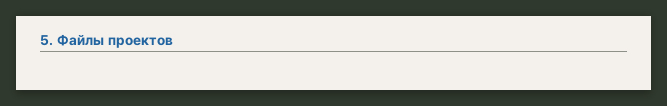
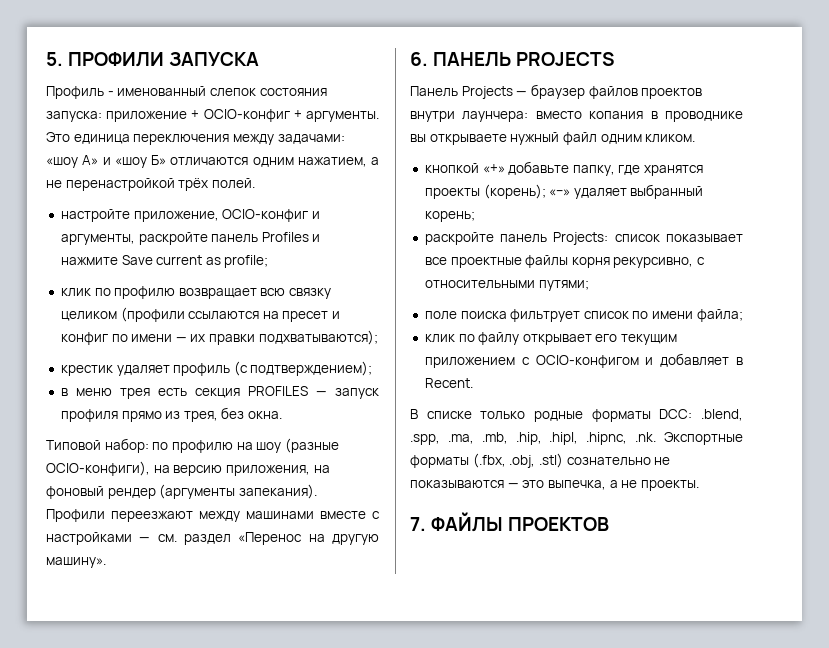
- 5. Файлы проектов
+ 5. ПРОФИЛИ ЗАПУСКА
+ Профиль - именованный слепок состояния запуска: приложение + OCIO-конфиг + аргументы. Это единица переключения между задачами: «шоу А» и «шоу Б» отличаются одним нажатием, а не перенастройкой трёх полей.
+ настройте приложение, OCIO-конфиг и аргументы, раскройте панель Profiles и нажмите Save current as profile;
+ клик по профилю возвращает всю связку целиком (профили ссылаются на пресет и конфиг по имени — их правки подхватываются);
+ крестик удаляет профиль (с подтверждением);
+ в меню трея есть секция PROFILES — запуск профиля прямо из трея, без окна.
+ Типовой набор: по профилю на шоу (разные OCIO-конфиги), на версию приложения, на фоновый рендер (аргументы запекания). Профили переезжают между машинами вместе с настройками — см. раздел «Перенос на другую машину».
+ 6. ПАНЕЛЬ PROJECTS
+ Панель Projects — браузер файлов проектов внутри лаунчера: вместо копания в проводнике вы открываете нужный файл одним кликом.
+ кнопкой «+» добавьте папку, где хранятся проекты (корень); «−» удаляет выбранный корень;
+ раскройте панель Projects: список показывает все проектные файлы корня рекурсивно, с относительными путями;
+ поле поиска фильтрует список по имени файла;
+ клик по файлу открывает его текущим приложением с OCIO-конфигом и добавляет в Recent.
+ В списке только родные форматы DCC: .blend, .spp, .ma, .mb, .hip, .hipl, .hipnc, .nk. Экспортные форматы (.fbx, .obj, .stl) сознательно не показываются — это выпечка, а не проекты.
+ 7. ФАЙЛЫ ПРОЕКТОВ

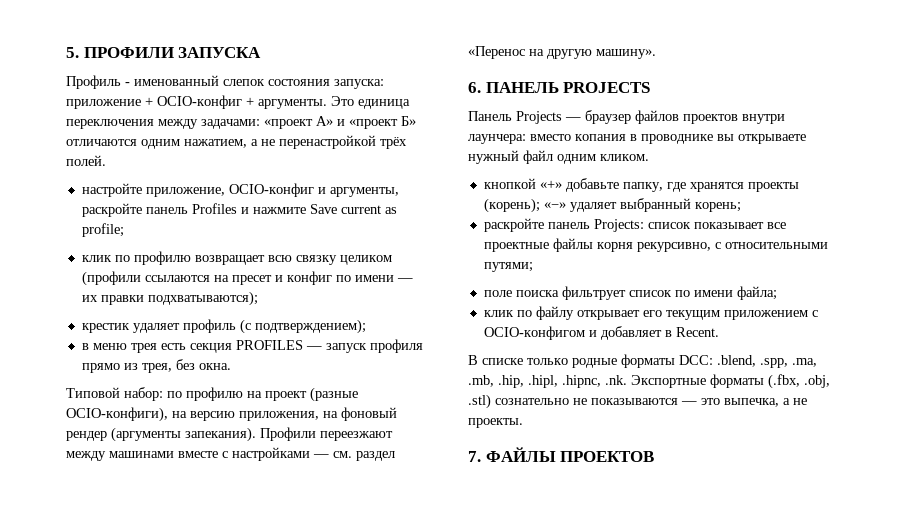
- Это единица переключения между задачами: «шоу А» и «шоу Б» отличаются одним нажатием, а не перенастройкой трёх полей.
+ Это единица переключения между задачами: «проект А» и «проект Б» отличаются одним нажатием, а не перенастройкой трёх полей.
- Типовой набор: по профилю на шоу (разные OCIO-конфиги), на версию приложения, на фоновый рендер (аргументы запекания).
+ Типовой набор: по профилю на проект (разные OCIO-конфиги), на версию приложения, на фоновый рендер (аргументы запекания).

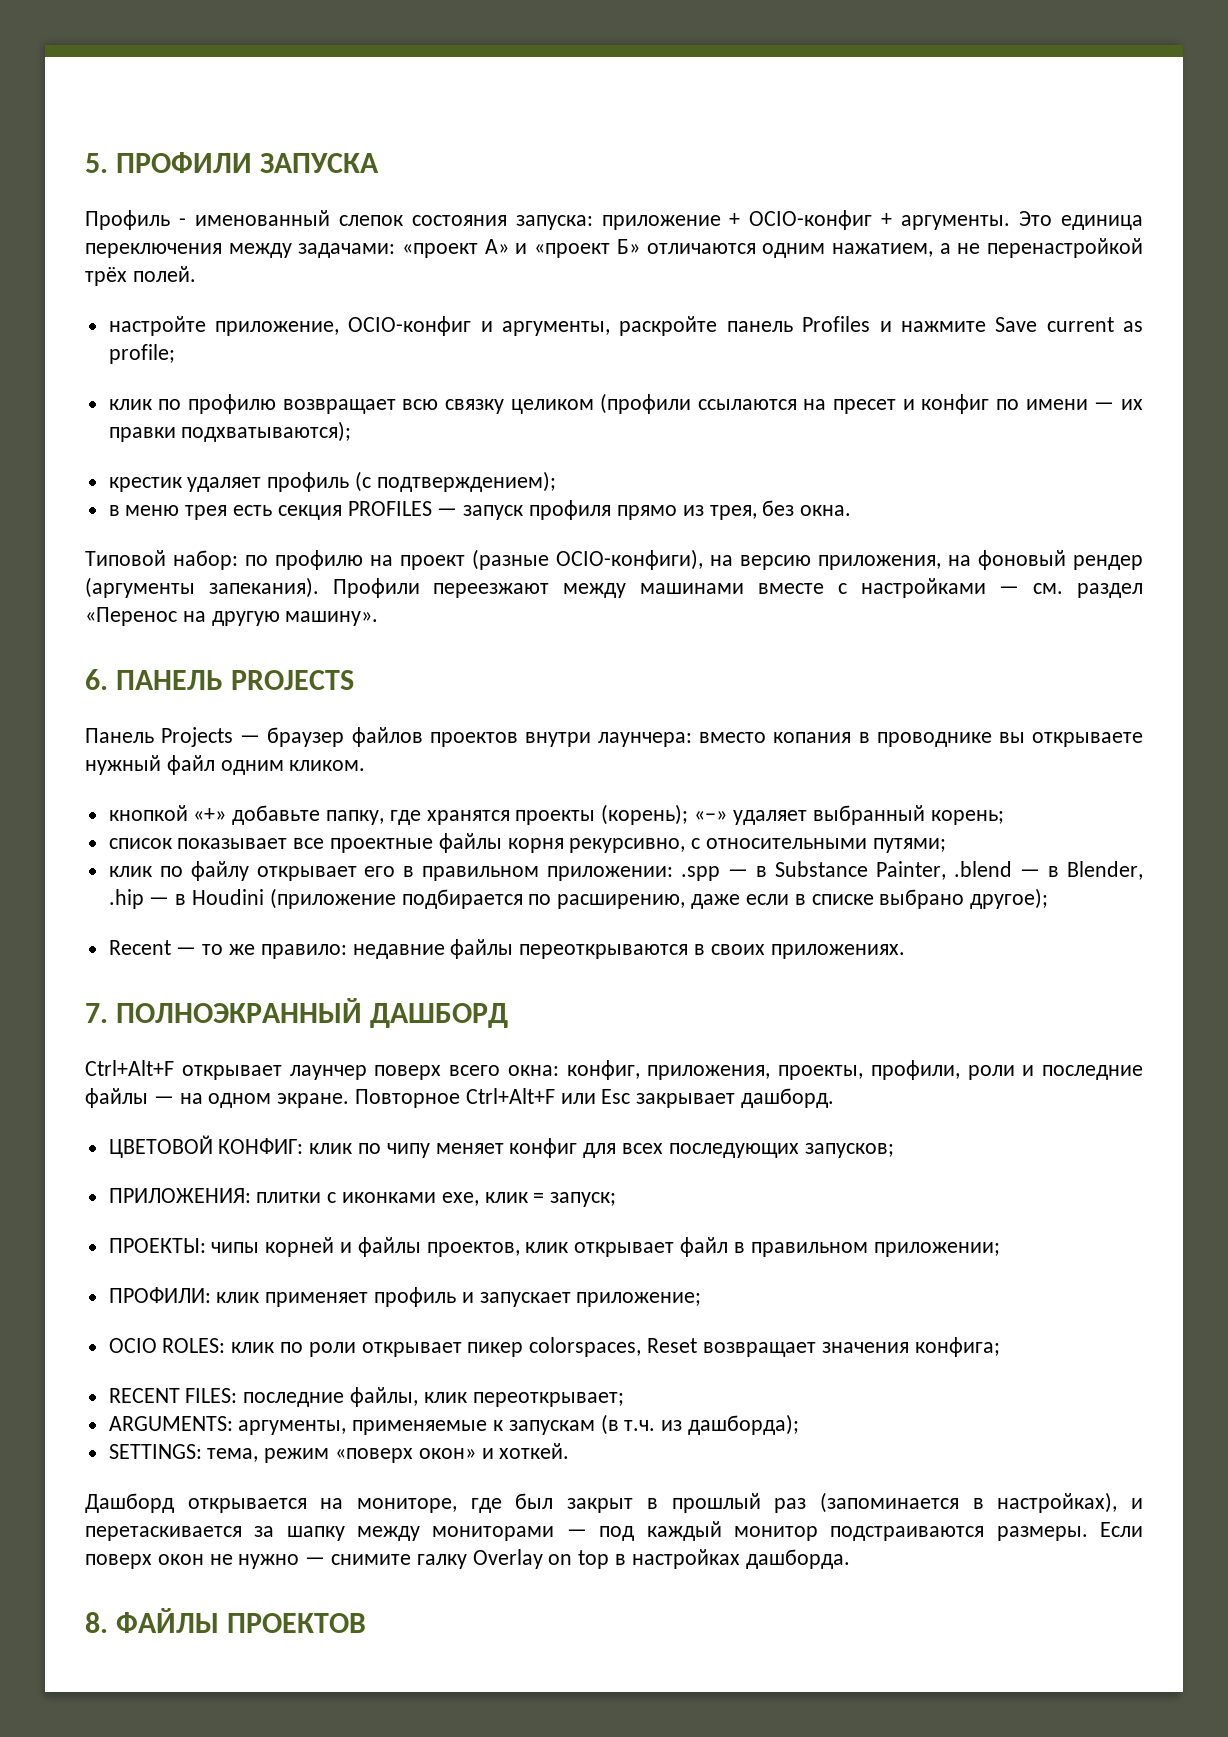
- раскройте панель Projects: список показывает все проектные файлы корня рекурсивно, с относительными путями;
+ список показывает все проектные файлы корня рекурсивно, с относительными путями;
- поле поиска фильтрует список по имени файла;
- клик по файлу открывает его текущим приложением с OCIO-конфигом и добавляет в Recent.
- В списке только родные форматы DCC: .blend, .spp, .ma, .mb, .hip, .hipl, .hipnc, .nk. Экспортные форматы (.fbx, .obj, .stl) сознательно не показываются — это выпечка, а не проекты.
- 7. ФАЙЛЫ ПРОЕКТОВ
+ клик по файлу открывает его в правильном приложении: .spp — в Substance Painter, .blend — в Blender, .hip — в Houdini (приложение подбирается по расширению, даже если в списке выбрано другое);
+ Recent — то же правило: недавние файлы переоткрываются в своих приложениях.
+ 7. ПОЛНОЭКРАННЫЙ ДАШБОРД
+ Ctrl+Alt+F открывает лаунчер поверх всего окна: конфиг, приложения, проекты, профили, роли и последние файлы — на одном экране. Повторное Ctrl+Alt+F или Esc закрывает дашборд.
+ ЦВЕТОВОЙ КОНФИГ: клик по чипу меняет конфиг для всех последующих запусков;
+ ПРИЛОЖЕНИЯ: плитки с иконками exe, клик = запуск;
+ ПРОЕКТЫ: чипы корней и файлы проектов, клик открывает файл в правильном приложении;
+ ПРОФИЛИ: клик применяет профиль и запускает приложение;
+ OCIO ROLES: клик по роли открывает пикер colorspaces, Reset возвращает значения конфига;
+ RECENT FILES: последние файлы, клик переоткрывает;
+ ARGUMENTS: аргументы, применяемые к запускам (в т.ч. из дашборда);
+ SETTINGS: тема, режим «поверх окон» и хоткей.
+ Дашборд открывается на мониторе, где был закрыт в прошлый раз (запоминается в настройках), и перетаскивается за шапку между мониторами — под каждый монитор подстраиваются размеры. Если поверх окон не нужно — снимите галку Overlay on top в настройках дашборда.
+ 8. ФАЙЛЫ ПРОЕКТОВ

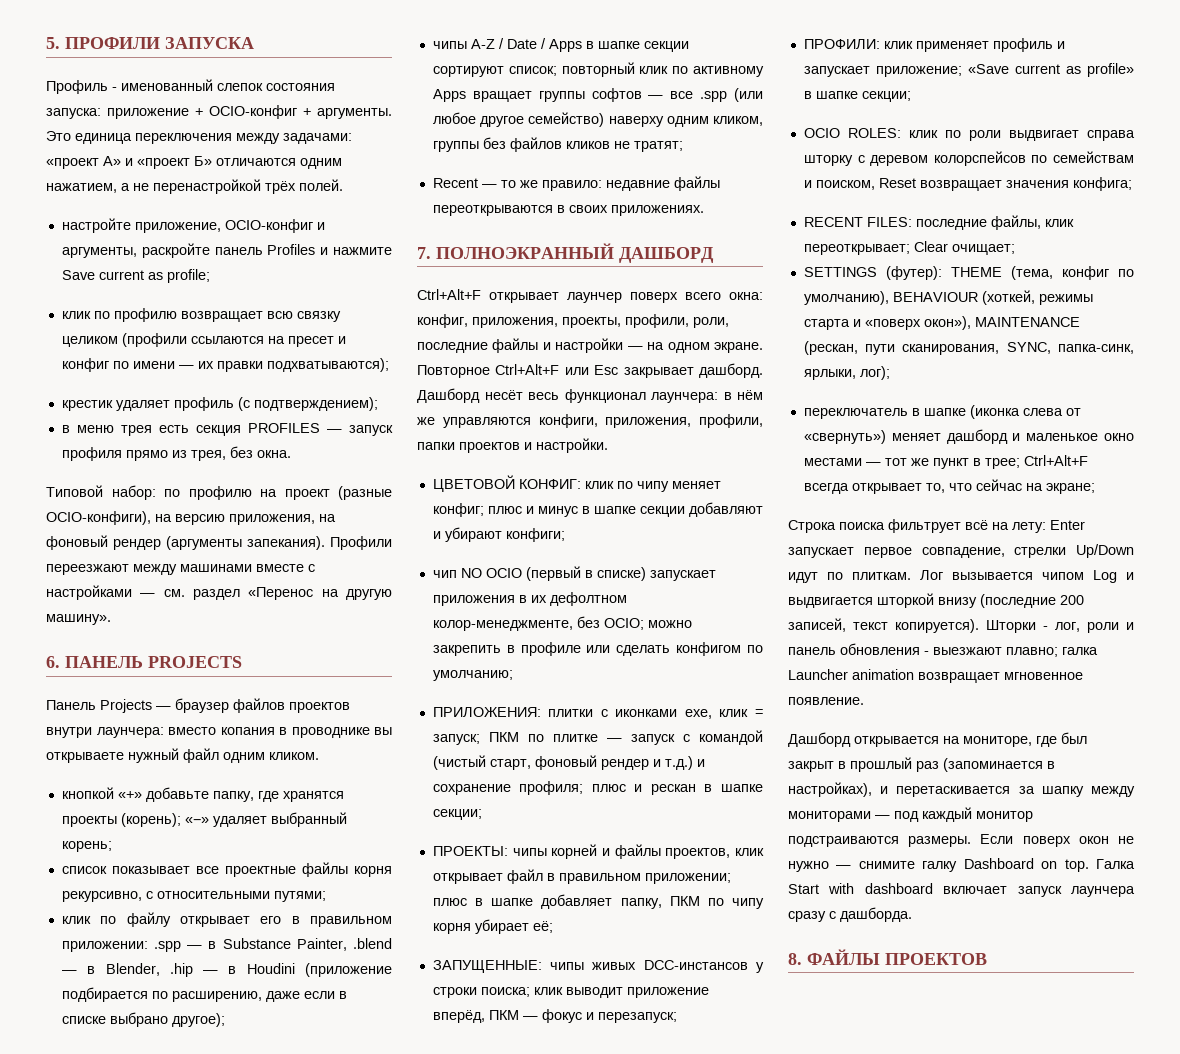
+ чипы A-Z / Date / Apps в шапке секции сортируют список; повторный клик по активному Apps вращает группы софтов — все .spp (или любое другое семейство) наверху одним кликом, группы без файлов кликов не тратят;
- Ctrl+Alt+F открывает лаунчер поверх всего окна: конфиг, приложения, проекты, профили, роли и последние файлы — на одном экране.
+ Ctrl+Alt+F открывает лаунчер поверх всего окна: конфиг, приложения, проекты, профили, роли, последние файлы и настройки — на одном экране.
+ Дашборд несёт весь функционал лаунчера: в нём же управляются конфиги, приложения, профили, папки проектов и настройки.
- ЦВЕТОВОЙ КОНФИГ: клик по чипу меняет конфиг для всех последующих запусков;
+ ЦВЕТОВОЙ КОНФИГ: клик по чипу меняет конфиг; плюс и минус в шапке секции добавляют и убирают конфиги;
+ чип NO OCIO (первый в списке) запускает приложения в их дефолтном колор-менеджменте, без OCIO; можно закрепить в профиле или сделать конфигом по умолчанию;
- ПРИЛОЖЕНИЯ: плитки с иконками exe, клик = запуск;
+ ПРИЛОЖЕНИЯ: плитки с иконками exe, клик = запуск; ПКМ по плитке — запуск с командой (чистый старт, фоновый рендер и т.д.) и сохранение профиля; плюс и рескан в шапке секции;
- ПРОЕКТЫ: чипы корней и файлы проектов, клик открывает файл в правильном приложении;
+ ПРОЕКТЫ: чипы корней и файлы проектов, клик открывает файл в правильном приложении; плюс в шапке добавляет папку, ПКМ по чипу корня убирает её;
+ ЗАПУЩЕННЫЕ: чипы живых DCC-инстансов у строки поиска; клик выводит приложение вперёд, ПКМ — фокус и перезапуск;
- ПРОФИЛИ: клик применяет профиль и запускает приложение;
+ ПРОФИЛИ: клик применяет профиль и запускает приложение; «Save current as profile» в шапке секции;
- OCIO ROLES: клик по роли открывает пикер colorspaces, Reset возвращает значения конфига;
+ OCIO ROLES: клик по роли выдвигает справа шторку с деревом колорспейсов по семействам и поиском, Reset возвращает значения конфига;
- RECENT FILES: последние файлы, клик переоткрывает;
- ARGUMENTS: аргументы, применяемые к запускам (в т.ч. из дашборда);
- SETTINGS: тема, режим «поверх окон» и хоткей.
+ RECENT FILES: последние файлы, клик переоткрывает; Clear очищает;
+ SETTINGS (футер): THEME (тема, конфиг по умолчанию), BEHAVIOUR (хоткей, режимы старта и «поверх окон»), MAINTENANCE (рескан, пути сканирования, SYNC, папка-синк, ярлыки, лог);
+ переключатель в шапке (иконка слева от «свернуть») меняет дашборд и маленькое окно местами — тот же пункт в трее; Ctrl+Alt+F всегда открывает то, что сейчас на экране;
+ Строка поиска фильтрует всё на лету: Enter запускает первое совпадение, стрелки Up/Down идут по плиткам. Лог вызывается чипом Log и выдвигается шторкой внизу (последние 200 записей, текст копируется). Шторки - лог, роли и панель обновления - выезжают плавно; галка Launcher animation возвращает мгновенное появление.
- Если поверх окон не нужно — снимите галку Overlay on top в настройках дашборда.
+ Если поверх окон не нужно — снимите галку Dashboard on top. Галка Start with dashboard включает запуск лаунчера сразу с дашборда.

